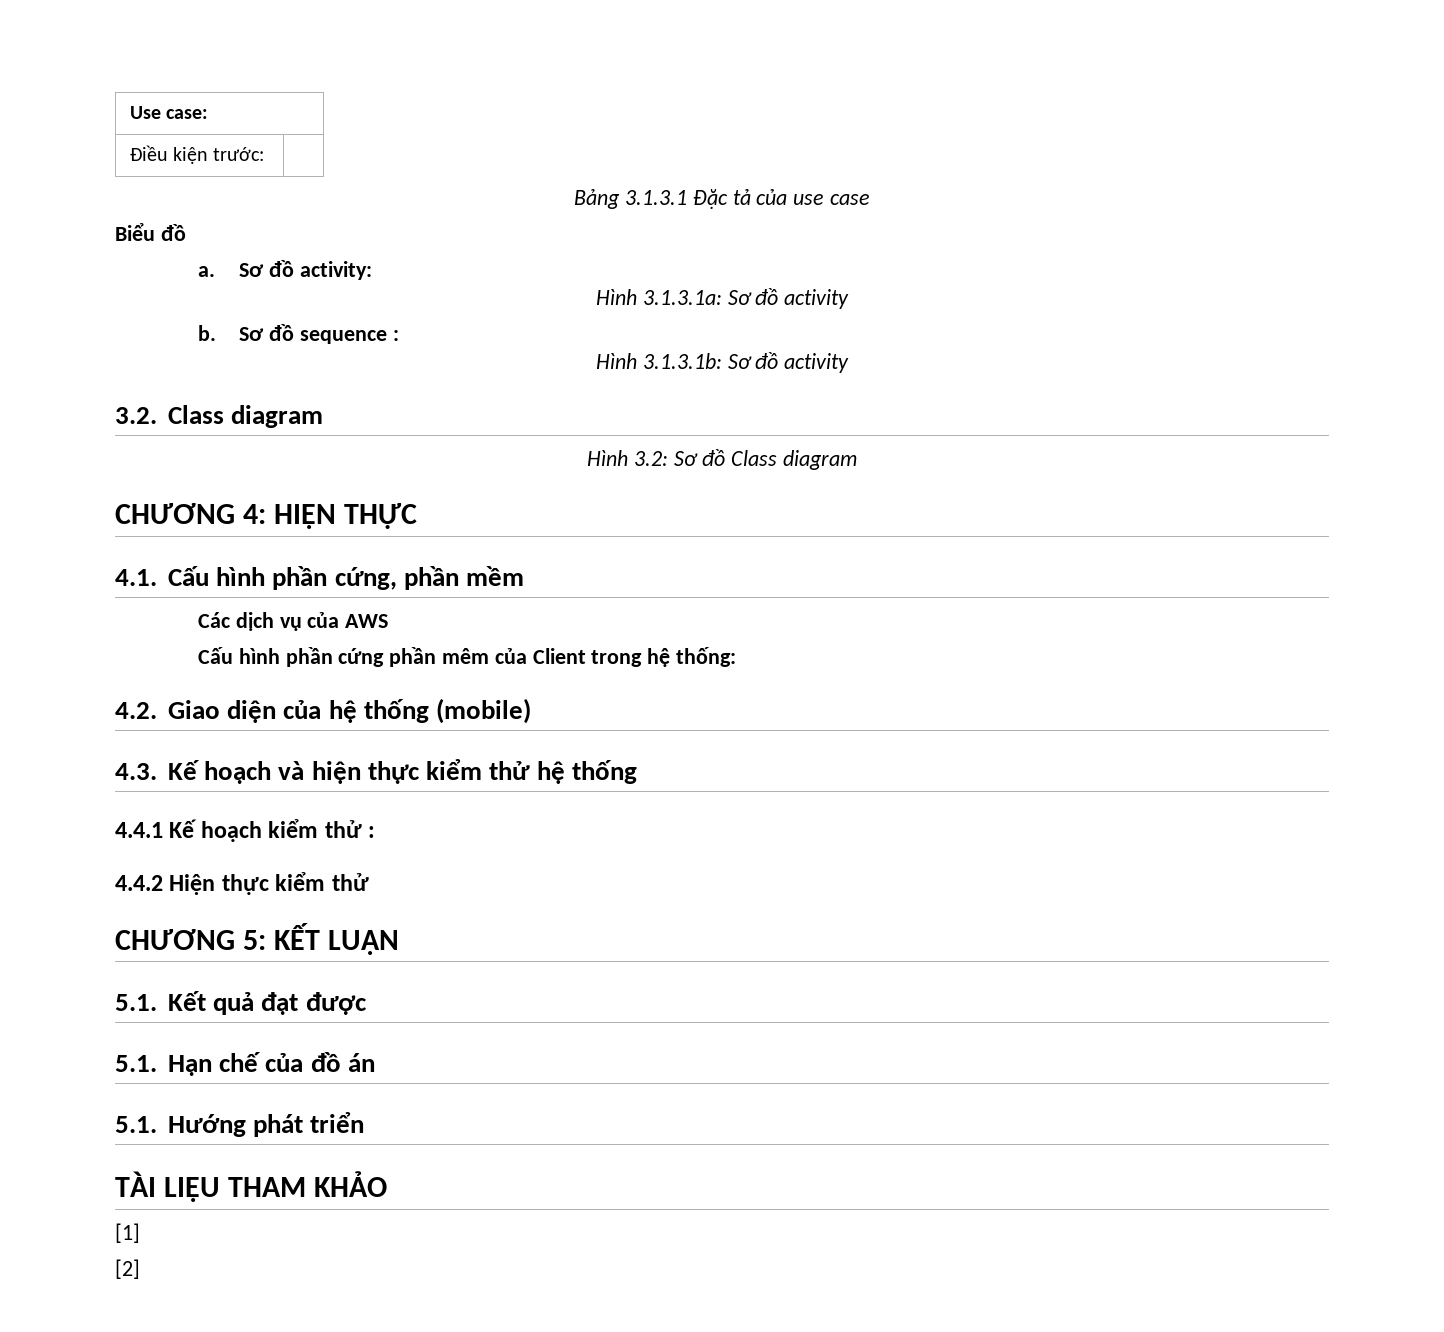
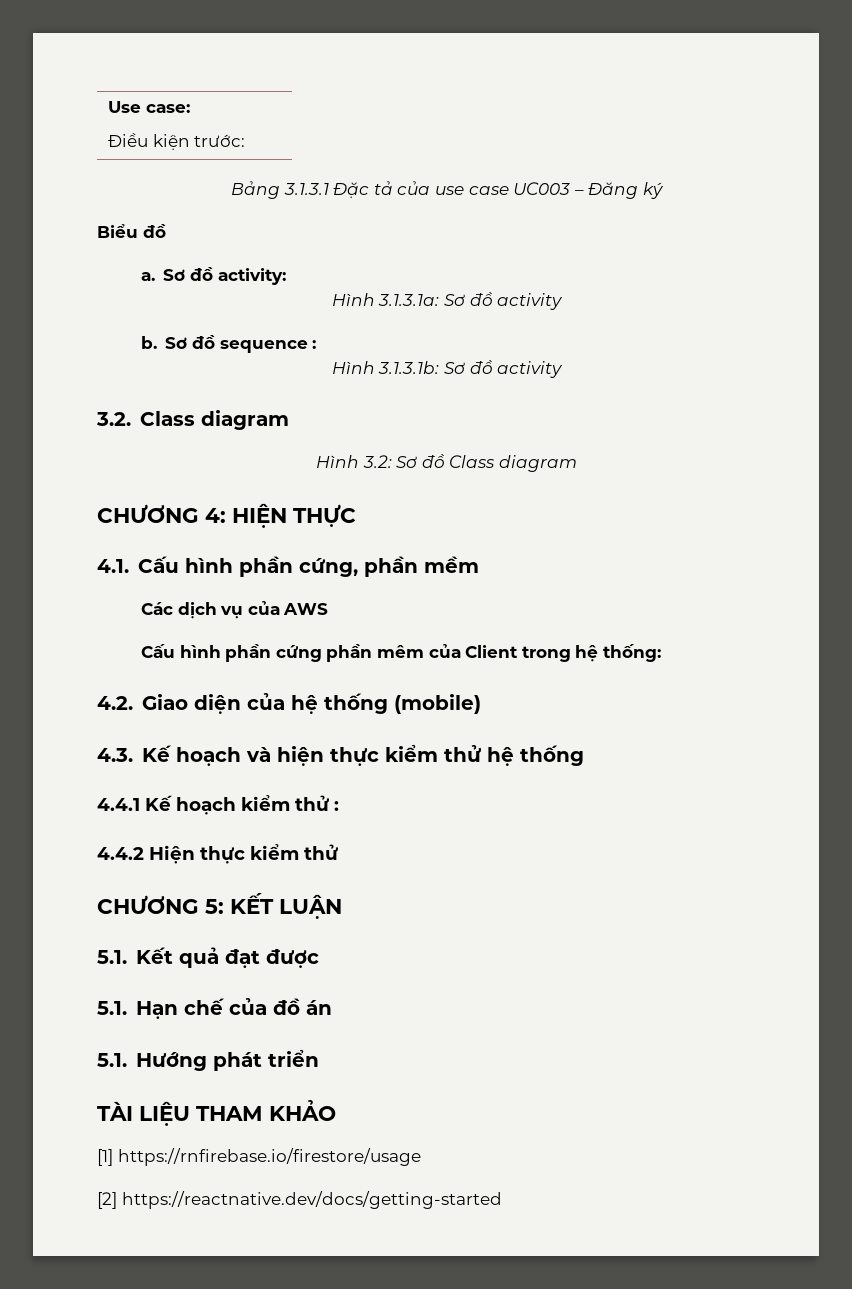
- Bảng 3.1.3.1 Đặc tả của use case
+ Bảng 3.1.3.1 Đặc tả của use case UC003 – Đăng ký
- [1]
+ [1] https://rnfirebase.io/firestore/usage
- [2]
+ [2] https://reactnative.dev/docs/getting-started

